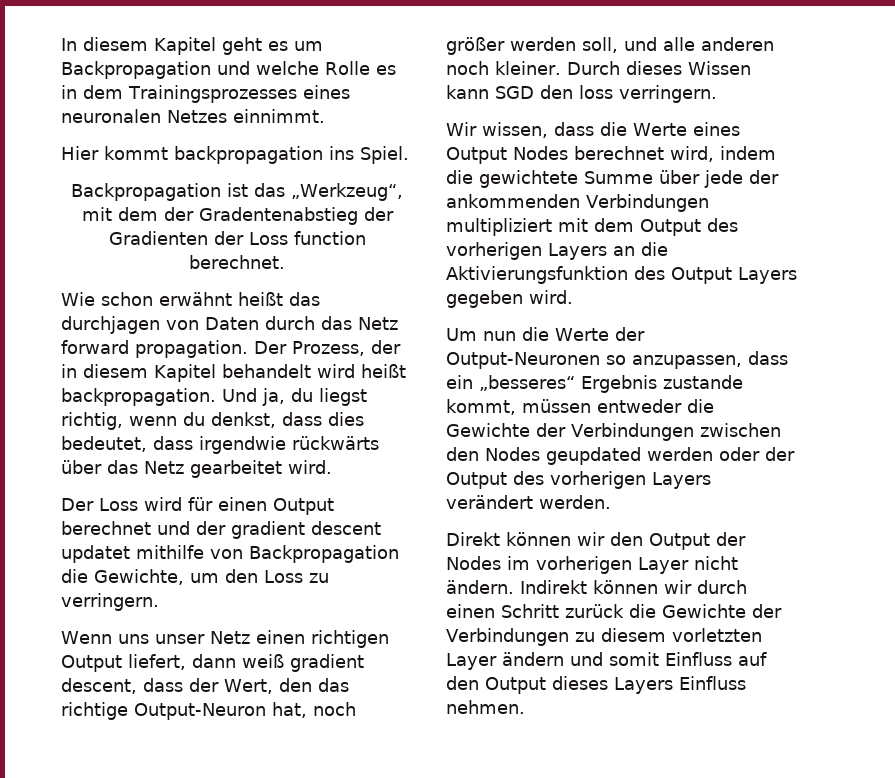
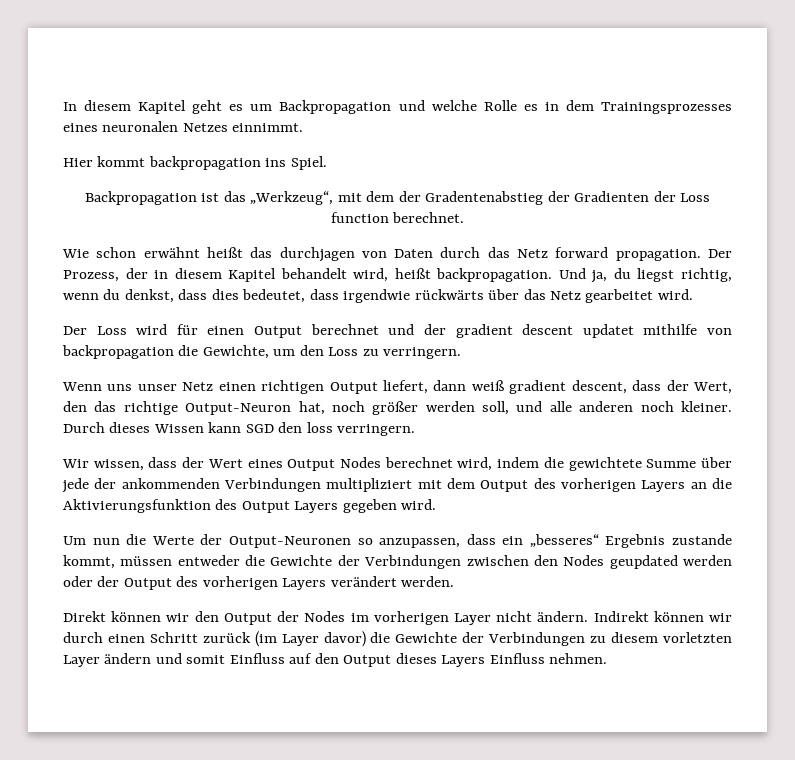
- Der Prozess, der in diesem Kapitel behandelt wird heißt backpropagation.
+ Der Prozess, der in diesem Kapitel behandelt wird, heißt backpropagation.
- Der Loss wird für einen Output berechnet und der gradient descent updatet mithilfe von Backpropagation die Gewichte, um den Loss zu verringern.
+ Der Loss wird für einen Output berechnet und der gradient descent updatet mithilfe von backpropagation die Gewichte, um den Loss zu verringern.
- Wir wissen, dass die Werte eines Output Nodes berechnet wird, indem die gewichtete Summe über jede der ankommenden Verbindungen multipliziert mit dem Output des vorherigen Layers an die Aktivierungsfunktion des Output Layers gegeben wird.
+ Wir wissen, dass der Wert eines Output Nodes berechnet wird, indem die gewichtete Summe über jede der ankommenden Verbindungen multipliziert mit dem Output des vorherigen Layers an die Aktivierungsfunktion des Output Layers gegeben wird.
- Indirekt können wir durch einen Schritt zurück die Gewichte der Verbindungen zu diesem vorletzten Layer ändern und somit Einfluss auf den Output dieses Layers Einfluss nehmen.
+ Indirekt können wir durch einen Schritt zurück (im Layer davor) die Gewichte der Verbindungen zu diesem vorletzten Layer ändern und somit Einfluss auf den Output dieses Layers Einfluss nehmen.

